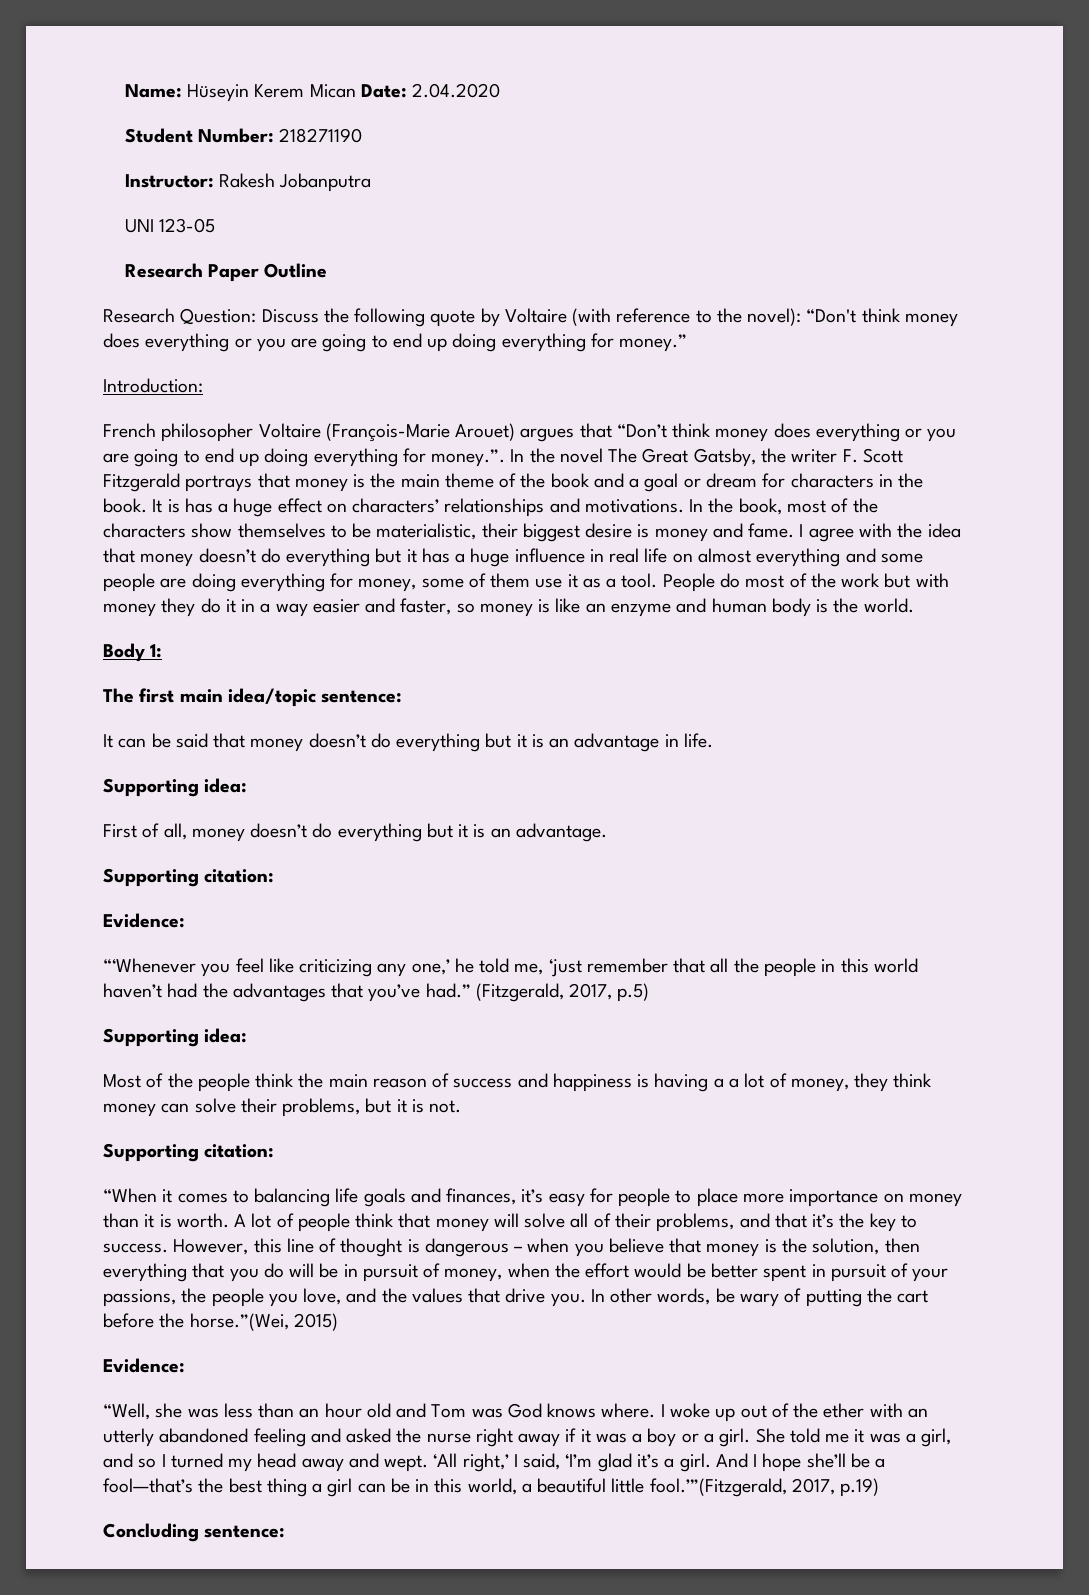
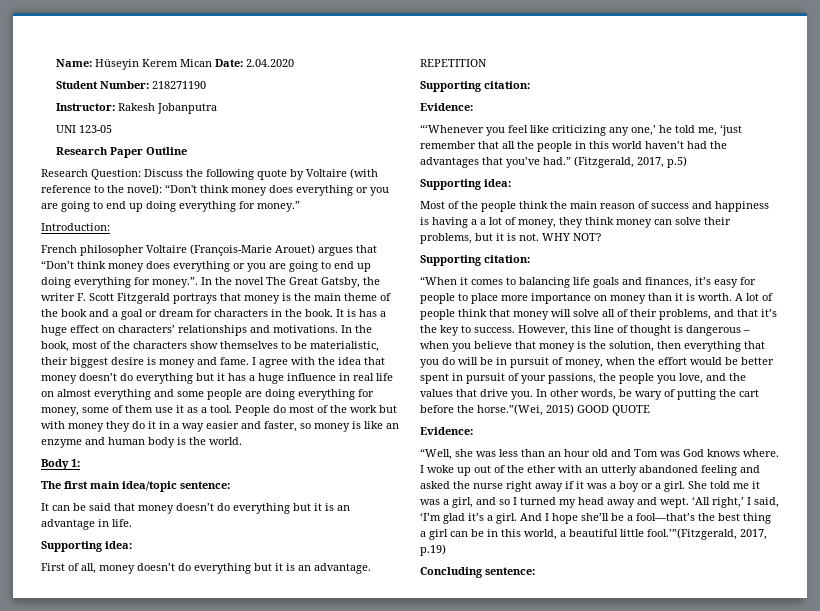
+ REPETITION
+ WHY NOT?
- In other words, be wary of putting the cart before the horse.”(Wei, 2015)
+ In other words, be wary of putting the cart before the horse.”(Wei, 2015) GOOD QUOTE

